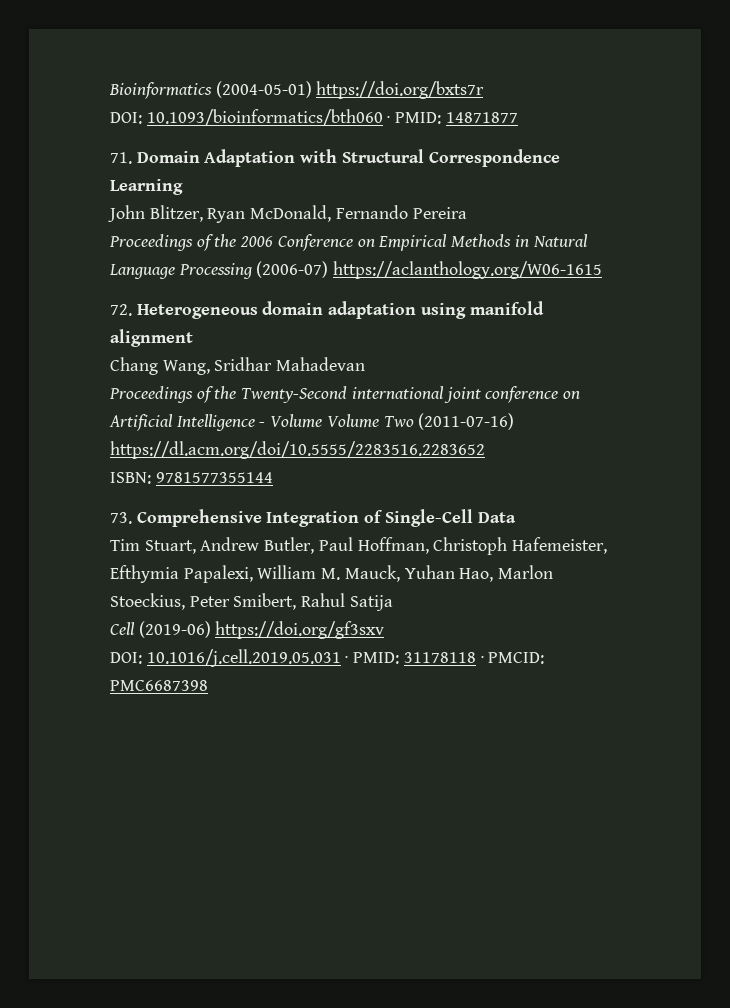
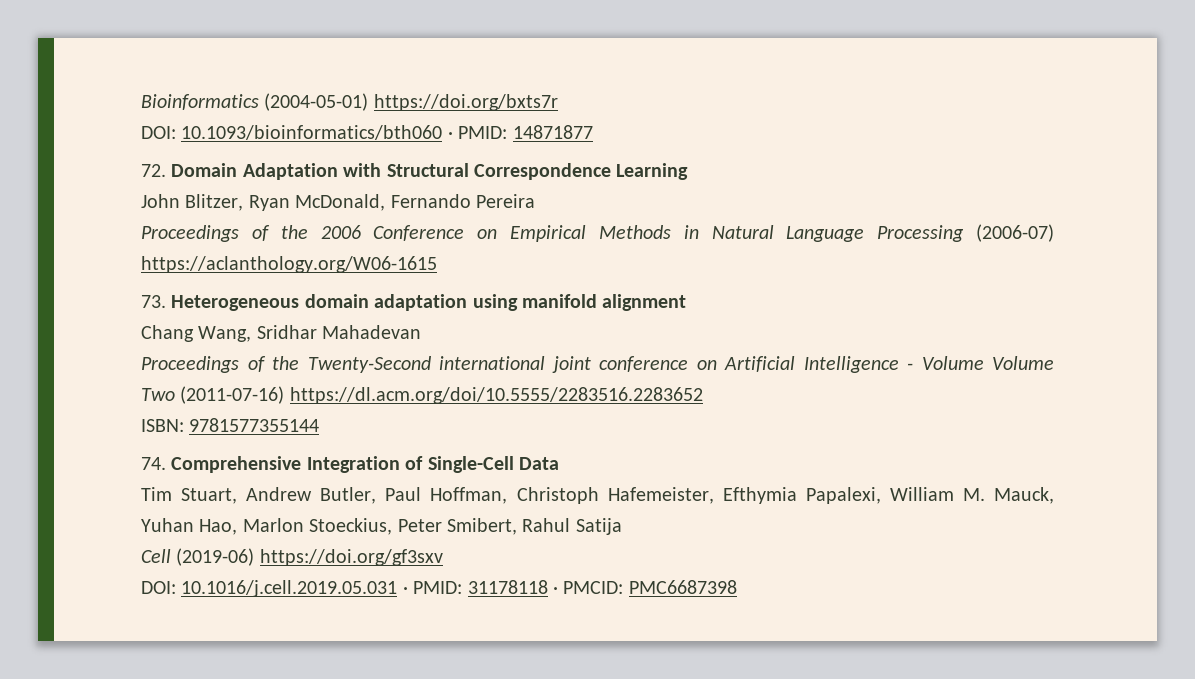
- 71. Domain Adaptation with Structural Correspondence Learning
+ 72. Domain Adaptation with Structural Correspondence Learning
- 72. Heterogeneous domain adaptation using manifold alignment
+ 73. Heterogeneous domain adaptation using manifold alignment
- 73. Comprehensive Integration of Single-Cell Data
+ 74. Comprehensive Integration of Single-Cell Data

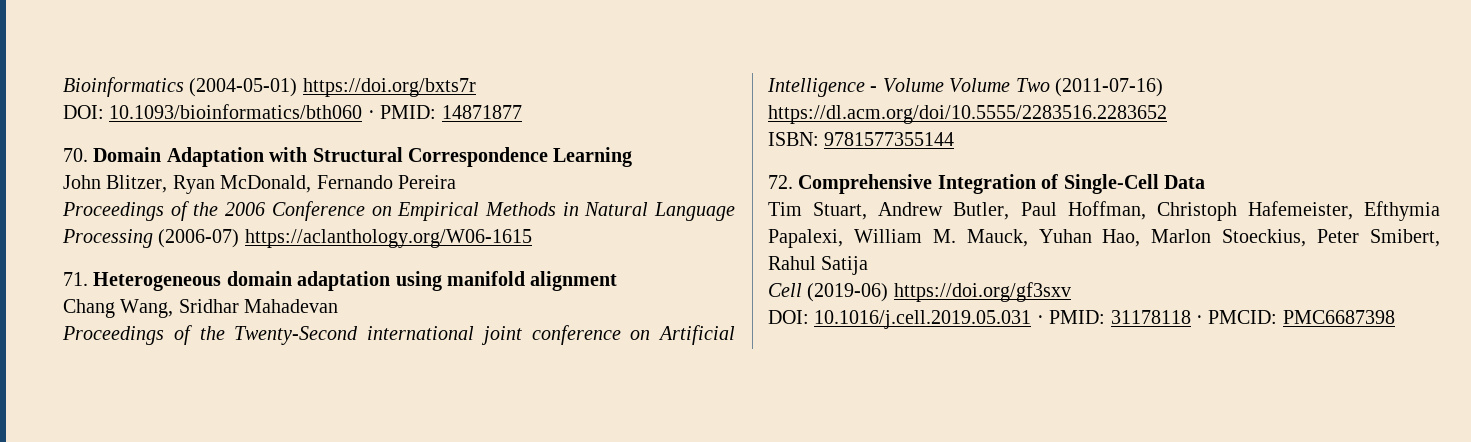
- 72. Domain Adaptation with Structural Correspondence Learning
+ 70. Domain Adaptation with Structural Correspondence Learning
- 73. Heterogeneous domain adaptation using manifold alignment
+ 71. Heterogeneous domain adaptation using manifold alignment
- 74. Comprehensive Integration of Single-Cell Data
+ 72. Comprehensive Integration of Single-Cell Data

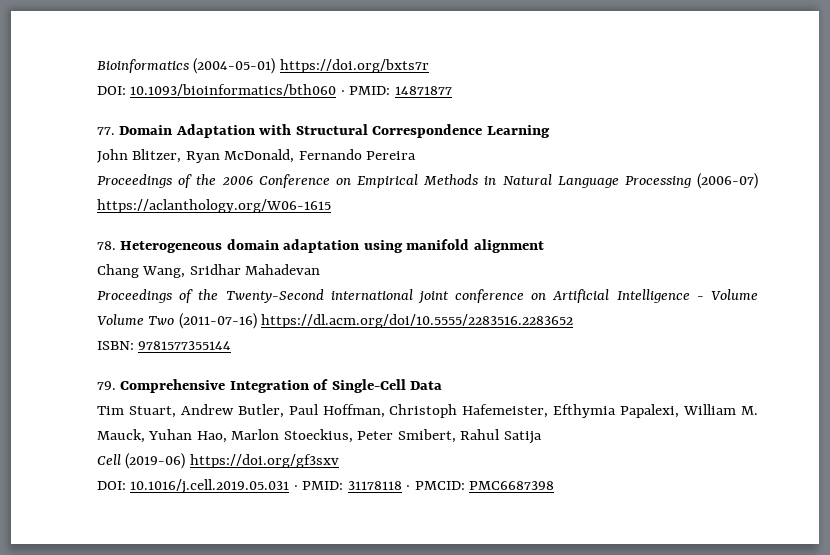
- 70. Domain Adaptation with Structural Correspondence Learning
+ 77. Domain Adaptation with Structural Correspondence Learning
- 71. Heterogeneous domain adaptation using manifold alignment
+ 78. Heterogeneous domain adaptation using manifold alignment
- 72. Comprehensive Integration of Single-Cell Data
+ 79. Comprehensive Integration of Single-Cell Data

